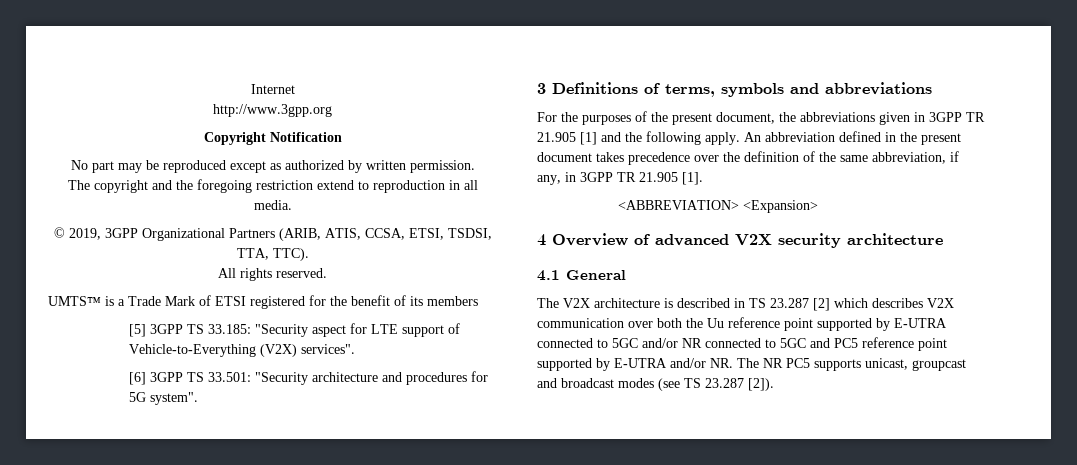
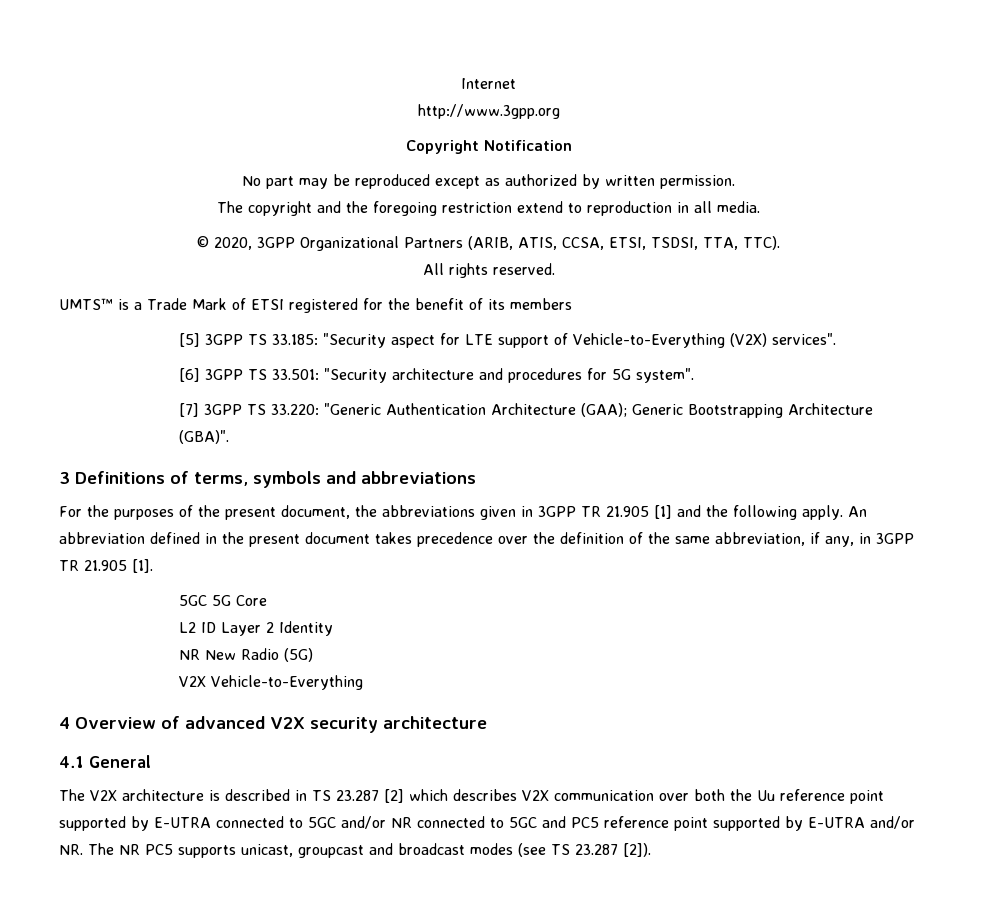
- © 2019, 3GPP Organizational Partners (ARIB, ATIS, CCSA, ETSI, TSDSI, TTA, TTC).
+ © 2020, 3GPP Organizational Partners (ARIB, ATIS, CCSA, ETSI, TSDSI, TTA, TTC).
+ [7] 3GPP TS 33.220: "Generic Authentication Architecture (GAA); Generic Bootstrapping Architecture (GBA)".
- <ABBREVIATION> <Expansion>
+ 5GC 5G Core
+ L2 ID Layer 2 Identity
+ NR New Radio (5G)
+ V2X Vehicle-to-Everything

